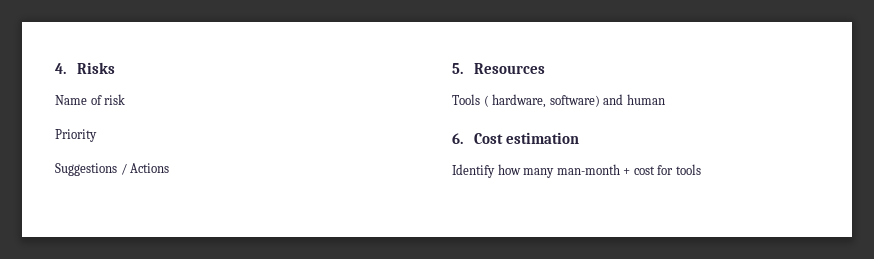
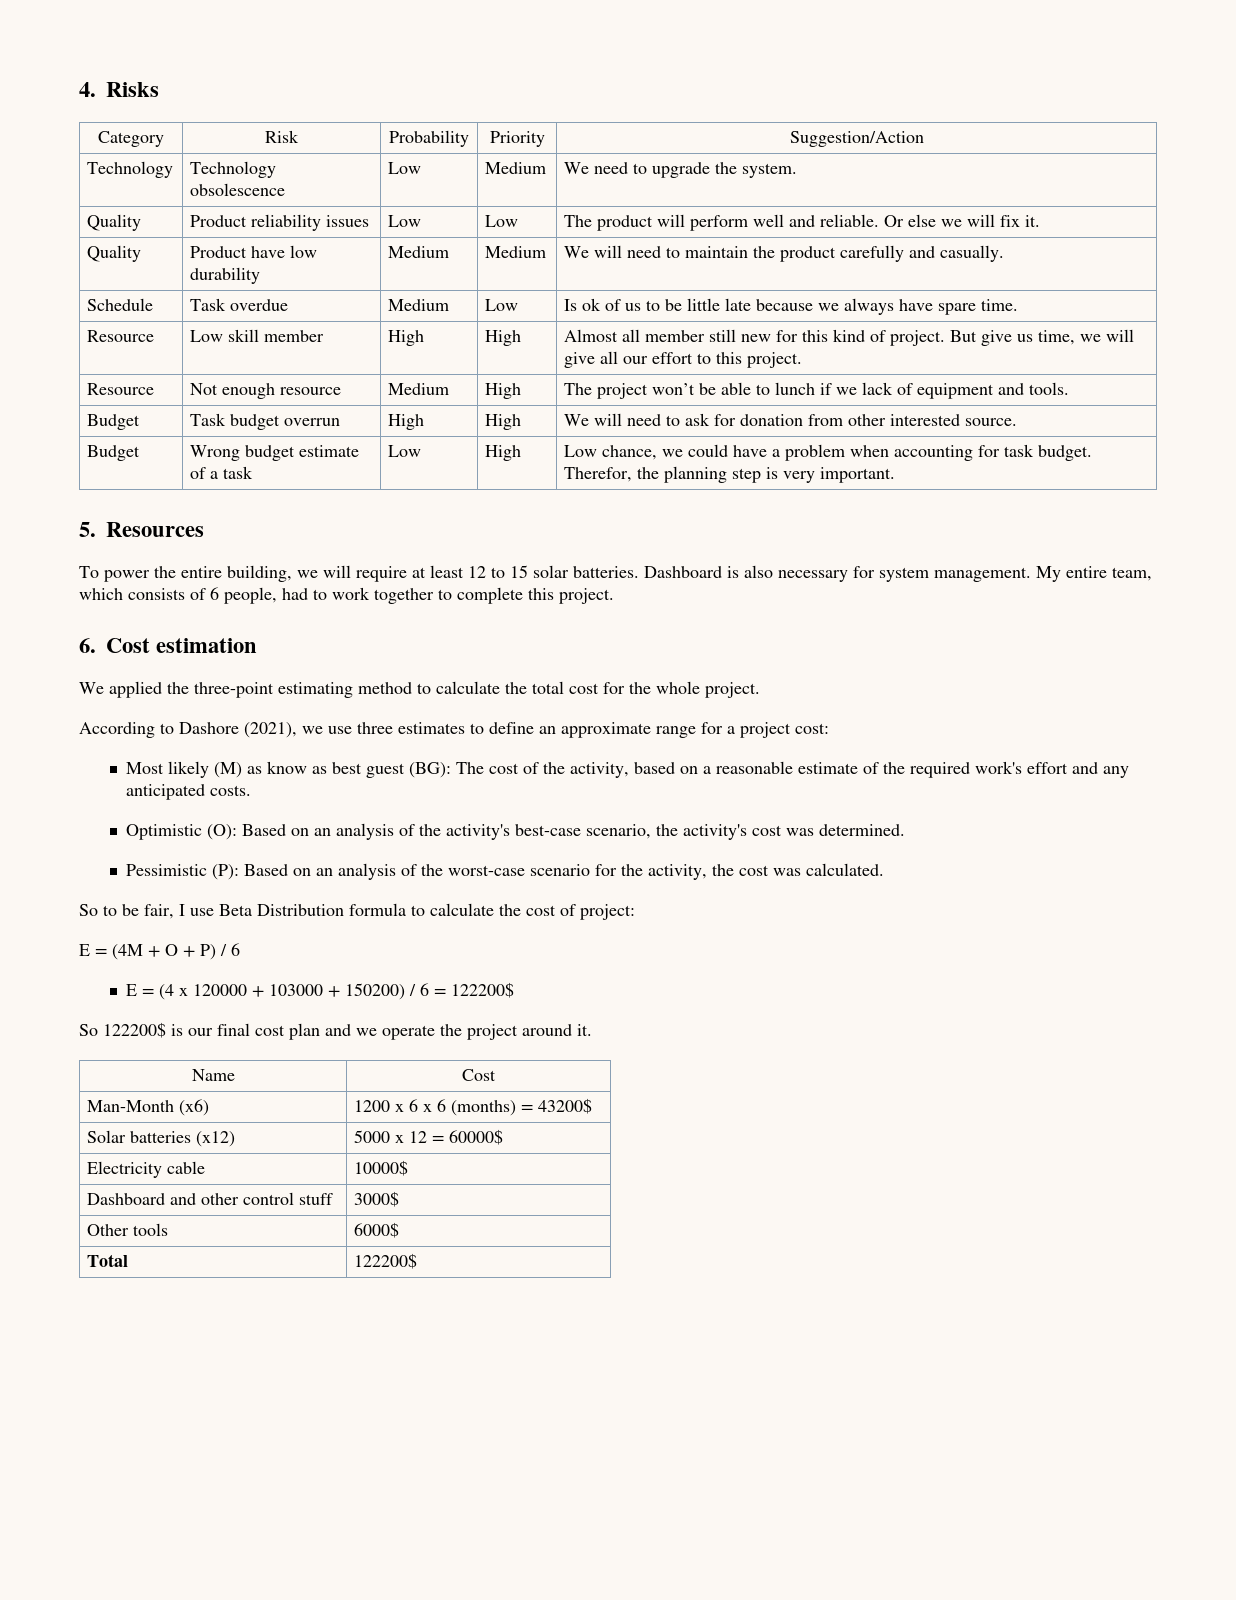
- Name of risk
- Priority
- Suggestions / Actions
+ Category | Risk | Probability | Priority | Suggestion/Action
+ Technology | Technology obsolescence | Low | Medium | We need to upgrade the system.
+ Quality | Product reliability issues | Low | Low | The product will perform well and reliable. Or else we will fix it.
+ Quality | Product have low durability | Medium | Medium | We will need to maintain the product carefully and casually.
+ Schedule | Task overdue | Medium | Low | Is ok of us to be little late because we always have spare time.
+ Resource | Low skill member | High | High | Almost all member still new for this kind of project. But give us time, we will give all our effort to this project.
+ Resource | Not enough resource | Medium | High | The project won’t be able to lunch if we lack of equipment and tools.
+ Budget | Task budget overrun | High | High | We will need to ask for donation from other interested source.
+ Budget | Wrong budget estimate of a task | Low | High | Low chance, we could have a problem when accounting for task budget. Therefor, the planning step is very important.
  5. Resources
- Tools ( hardware, software) and human
+ To power the entire building, we will require at least 12 to 15 solar batteries. Dashboard is also necessary for system management. My entire team, which consists of 6 people, had to work together to complete this project.
  6. Cost estimation
- Identify how many man-month + cost for tools
+ We applied the three-point estimating method to calculate the total cost for the whole project.
+ According to Dashore (2021), we use three estimates to define an approximate range for a project cost:
+ Most likely (M) as know as best guest (BG): The cost of the activity, based on a reasonable estimate of the required work's effort and any anticipated costs.
+ Optimistic (O): Based on an analysis of the activity's best-case scenario, the activity's cost was determined.
+ Pessimistic (P): Based on an analysis of the worst-case scenario for the activity, the cost was calculated.
+ So to be fair, I use Beta Distribution formula to calculate the cost of project:
+ E = (4M + O + P) / 6
+ E = (4 x 120000 + 103000 + 150200) / 6 = 122200$
+ So 122200$ is our final cost plan and we operate the project around it.
+ Name | Cost
+ Man-Month (x6) | 1200 x 6 x 6 (months) = 43200$
+ Solar batteries (x12) | 5000 x 12 = 60000$
+ Electricity cable | 10000$
+ Dashboard and other control stuff | 3000$
+ Other tools | 6000$
+ Total | 122200$

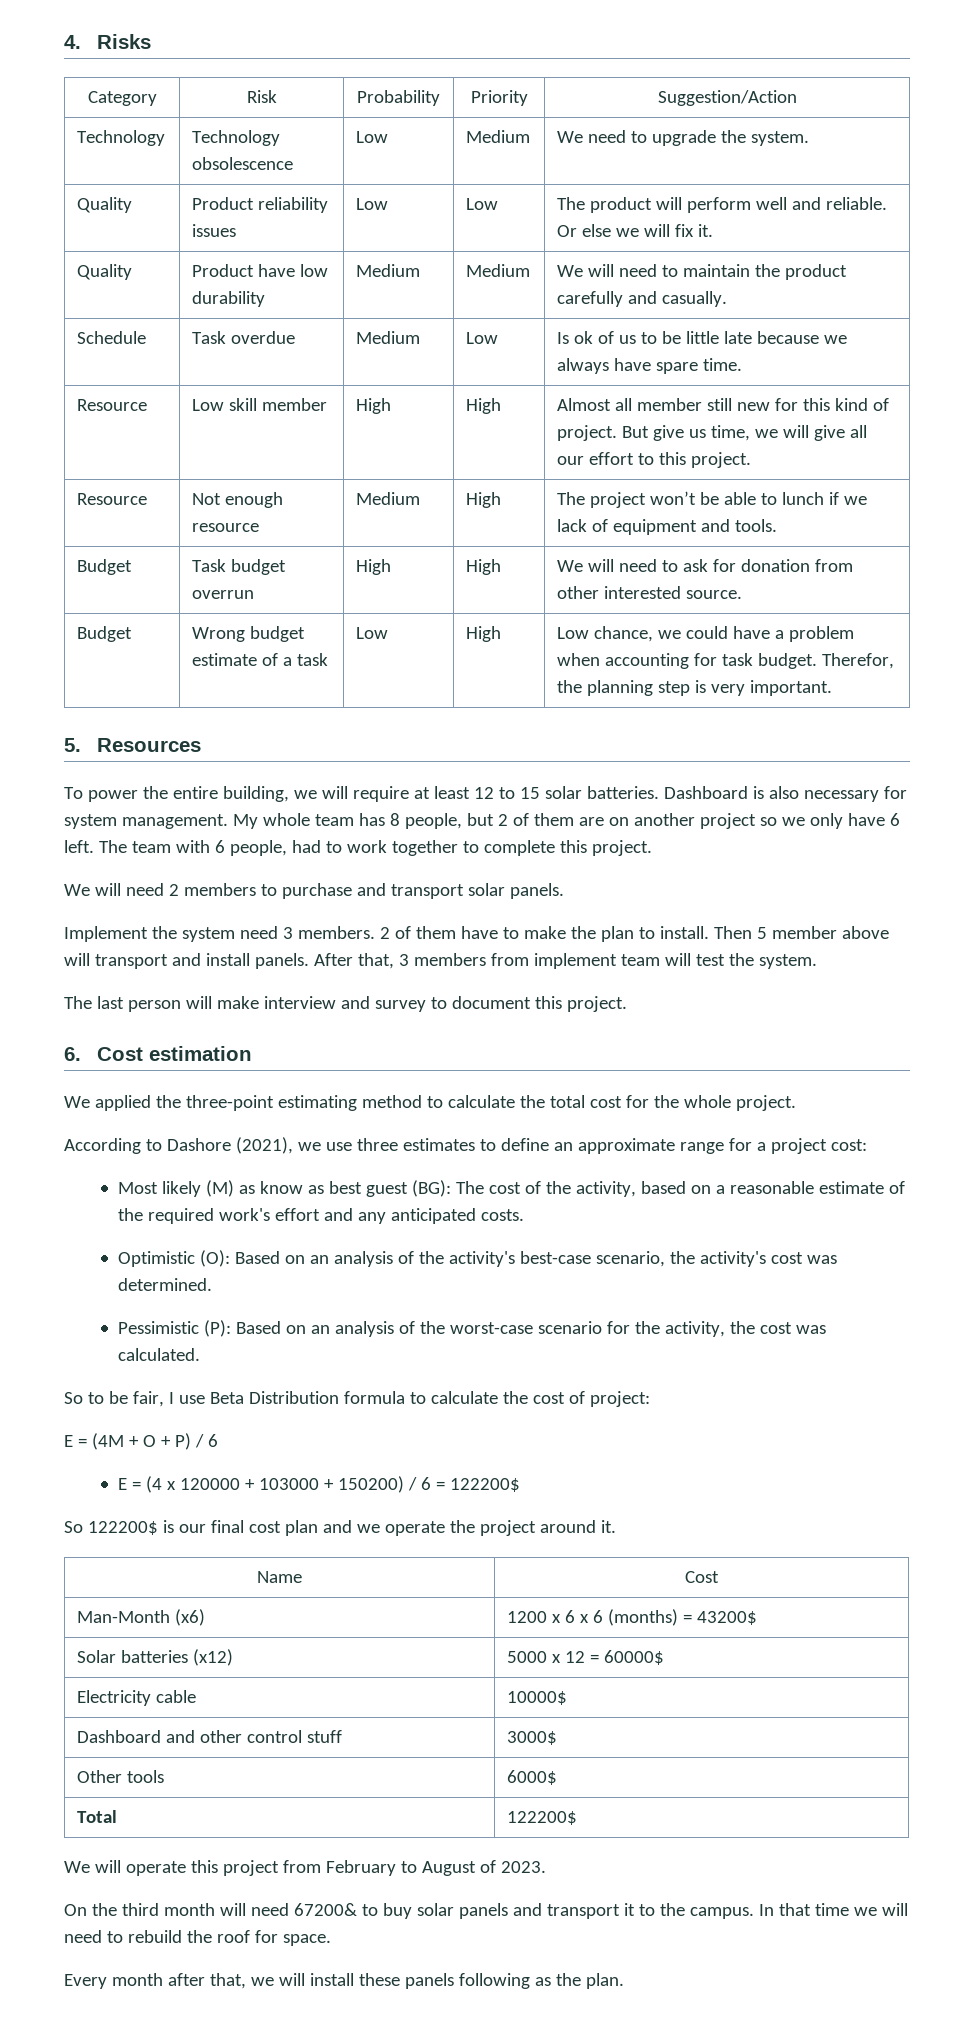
- My entire team, which consists of 6 people, had to work together to complete this project.
+ My whole team has 8 people, but 2 of them are on another project so we only have 6 left. The team with 6 people, had to work together to complete this project.
+ We will need 2 members to purchase and transport solar panels.
+ Implement the system need 3 members. 2 of them have to make the plan to install. Then 5 member above will transport and install panels. After that, 3 members from implement team will test the system.
+ The last person will make interview and survey to document this project.
+ We will operate this project from February to August of 2023.
+ On the third month will need 67200& to buy solar panels and transport it to the campus. In that time we will need to rebuild the roof for space.
+ Every month after that, we will install these panels following as the plan.

